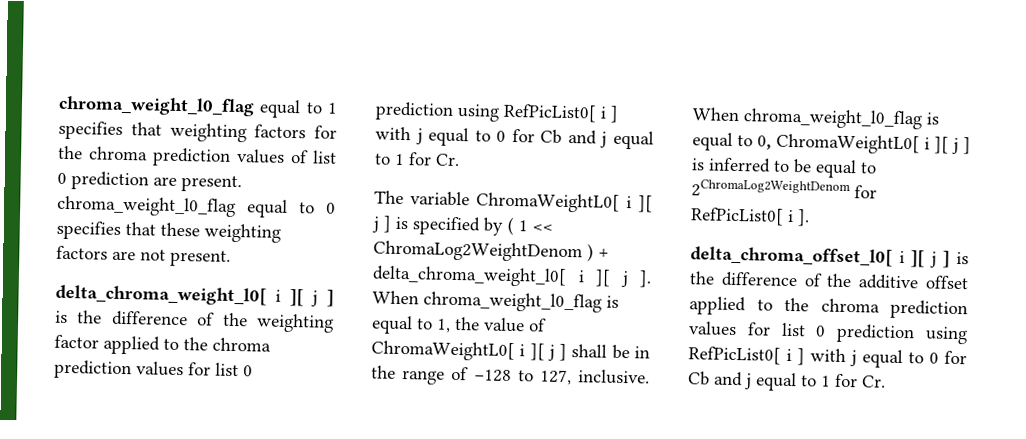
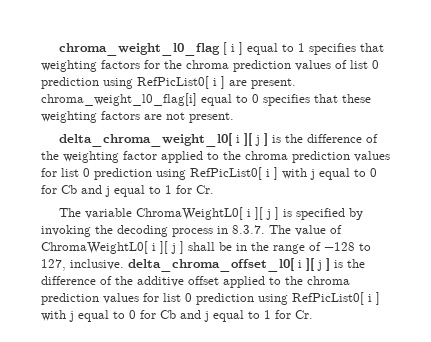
- chroma_weight_l0_flag equal to 1 specifies that weighting factors for the chroma prediction values of list 0 prediction are present. chroma_weight_l0_flag equal to 0 specifies that these weighting factors are not present.
+ chroma_weight_l0_flag [ i ] equal to 1 specifies that weighting factors for the chroma prediction values of list 0 prediction using RefPicList0[ i ] are present. chroma_weight_l0_flag[i] equal to 0 specifies that these weighting factors are not present.
- The variable ChromaWeightL0[ i ][ j ] is specified by ( 1 << ChromaLog2WeightDenom ) + delta_chroma_weight_l0[ i ][ j ]. When chroma_weight_l0_flag is equal to 1, the value of ChromaWeightL0[ i ][ j ] shall be in the range of −128 to 127, inclusive. When chroma_weight_l0_flag is equal to 0, ChromaWeightL0[ i ][ j ] is inferred to be equal to 2ChromaLog2WeightDenom for RefPicList0[ i ].
- delta_chroma_offset_l0[ i ][ j ] is the difference of the additive offset applied to the chroma prediction values for list 0 prediction using RefPicList0[ i ] with j equal to 0 for Cb and j equal to 1 for Cr.
+ The variable ChromaWeightL0[ i ][ j ] is specified by invoking the decoding process in 8.3.7. The value of ChromaWeightL0[ i ][ j ] shall be in the range of −128 to 127, inclusive. delta_chroma_offset_l0[ i ][ j ] is the difference of the additive offset applied to the chroma prediction values for list 0 prediction using RefPicList0[ i ] with j equal to 0 for Cb and j equal to 1 for Cr.

